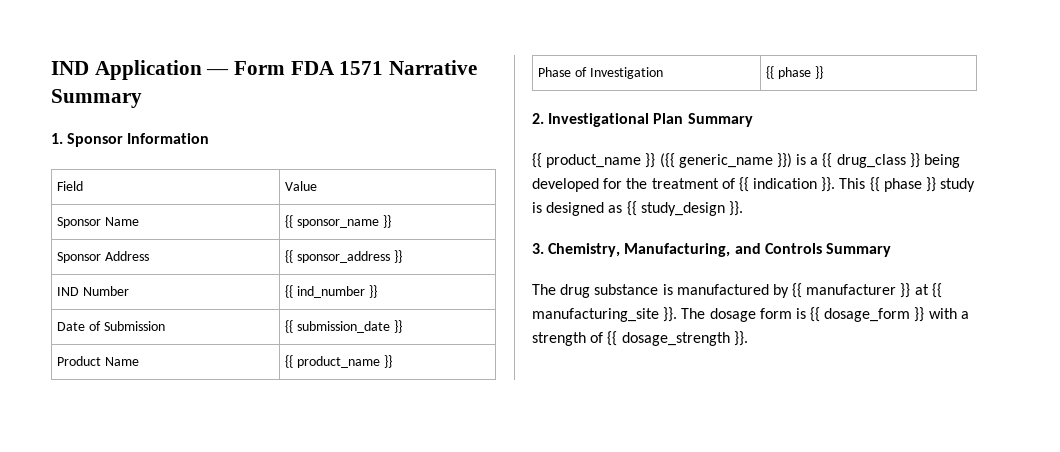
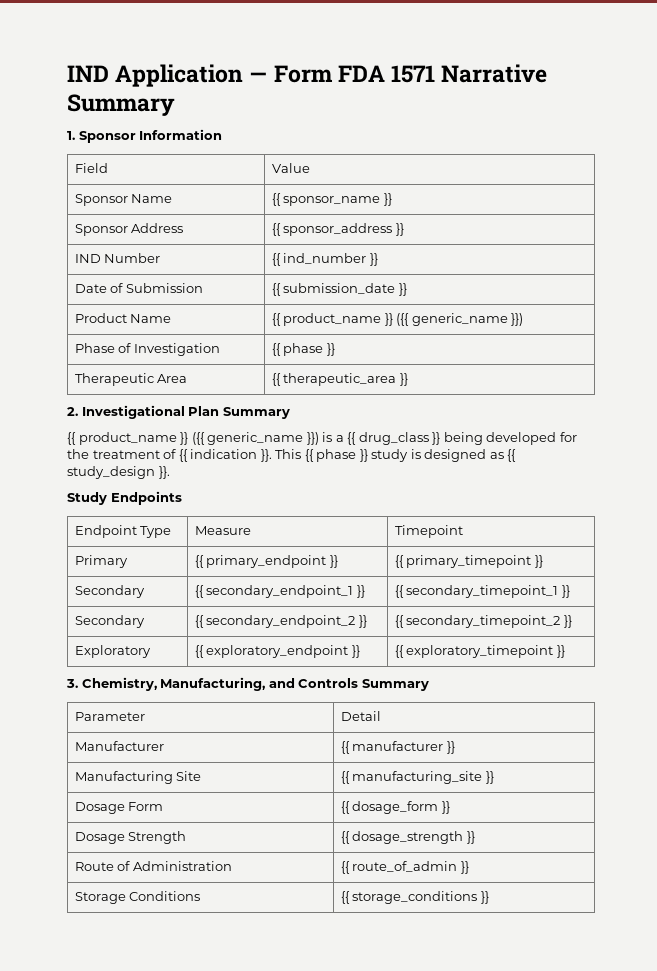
- Product Name | {{ product_name }}
+ Product Name | {{ product_name }} ({{ generic_name }})
+ Therapeutic Area | {{ therapeutic_area }}
+ Study Endpoints
+ Endpoint Type | Measure | Timepoint
+ Primary | {{ primary_endpoint }} | {{ primary_timepoint }}
+ Secondary | {{ secondary_endpoint_1 }} | {{ secondary_timepoint_1 }}
+ Secondary | {{ secondary_endpoint_2 }} | {{ secondary_timepoint_2 }}
+ Exploratory | {{ exploratory_endpoint }} | {{ exploratory_timepoint }}
- The drug substance is manufactured by {{ manufacturer }} at {{ manufacturing_site }}. The dosage form is {{ dosage_form }} with a strength of {{ dosage_strength }}.
+ Parameter | Detail
+ Manufacturer | {{ manufacturer }}
+ Manufacturing Site | {{ manufacturing_site }}
+ Dosage Form | {{ dosage_form }}
+ Dosage Strength | {{ dosage_strength }}
+ Route of Administration | {{ route_of_admin }}
+ Storage Conditions | {{ storage_conditions }}

